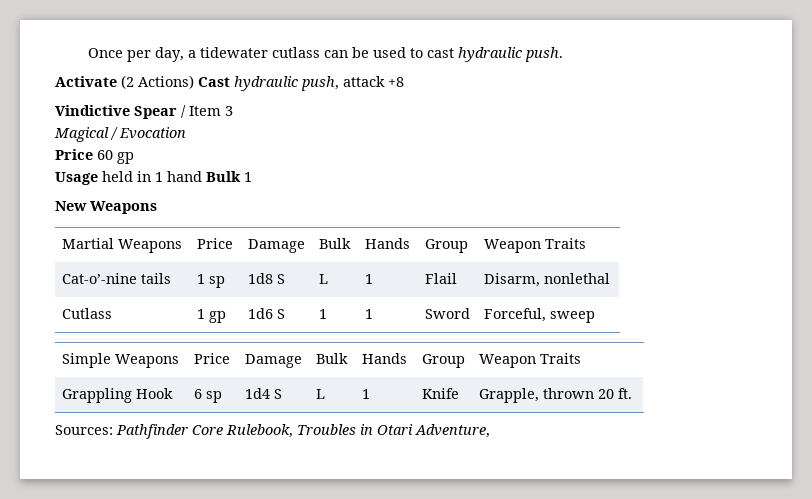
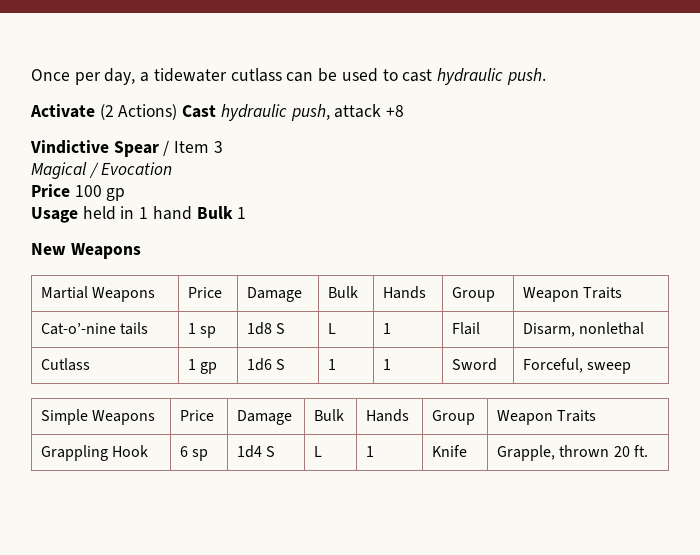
- Price 60 gp
+ Price 100 gp
- Sources: Pathfinder Core Rulebook, Troubles in Otari Adventure,

